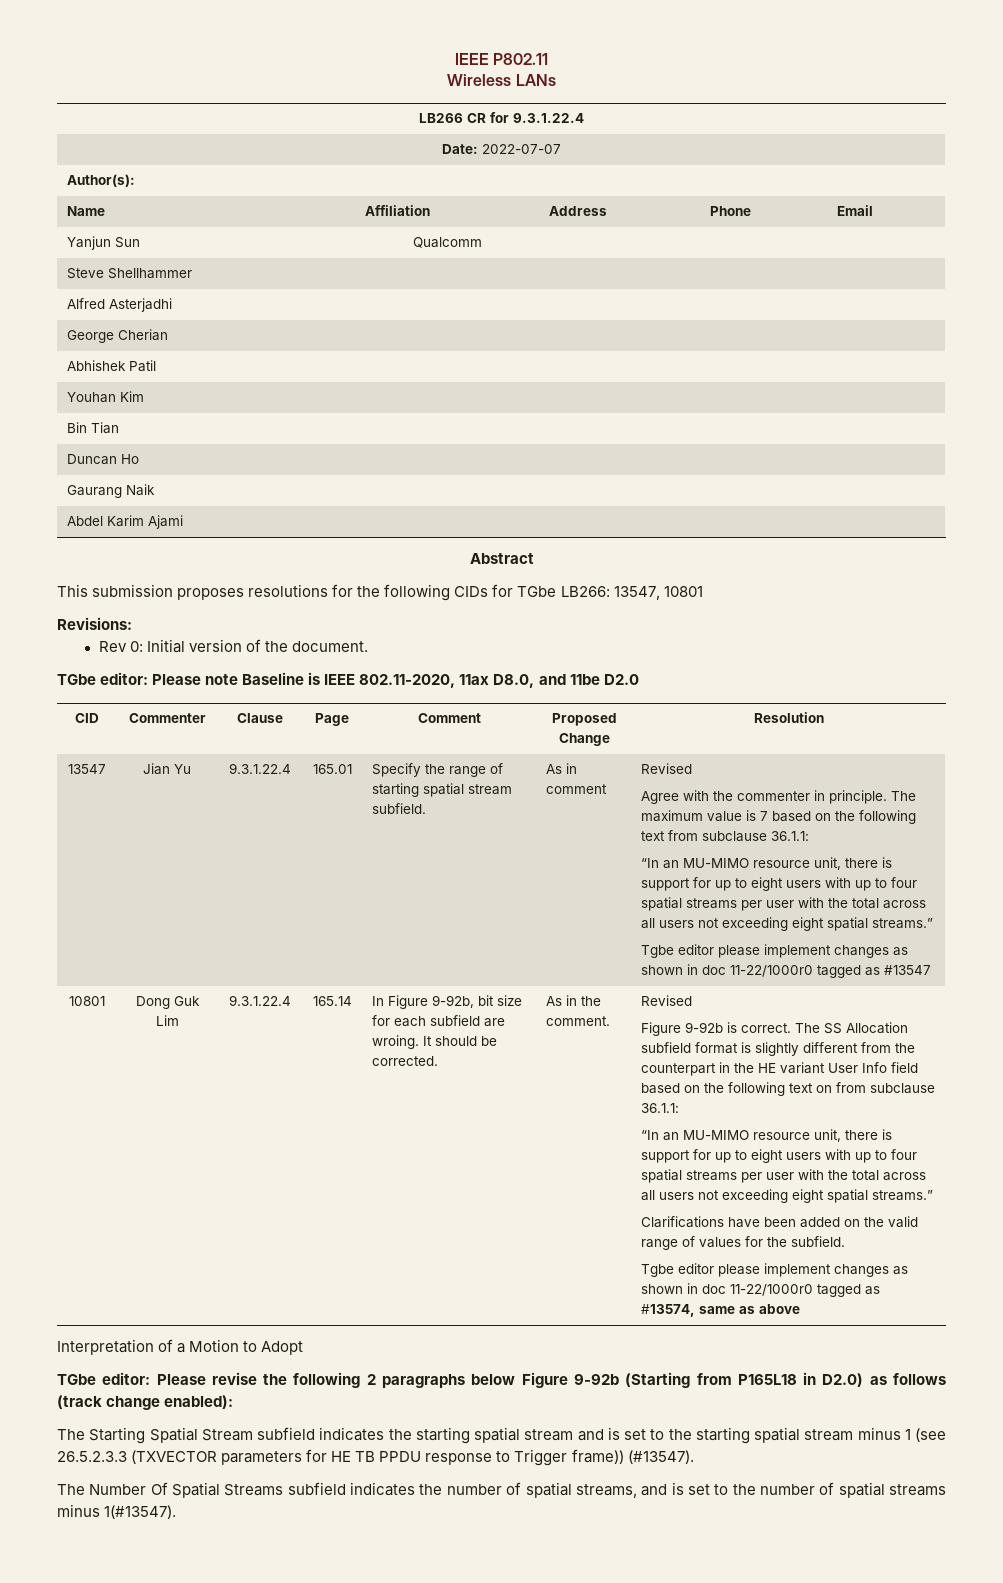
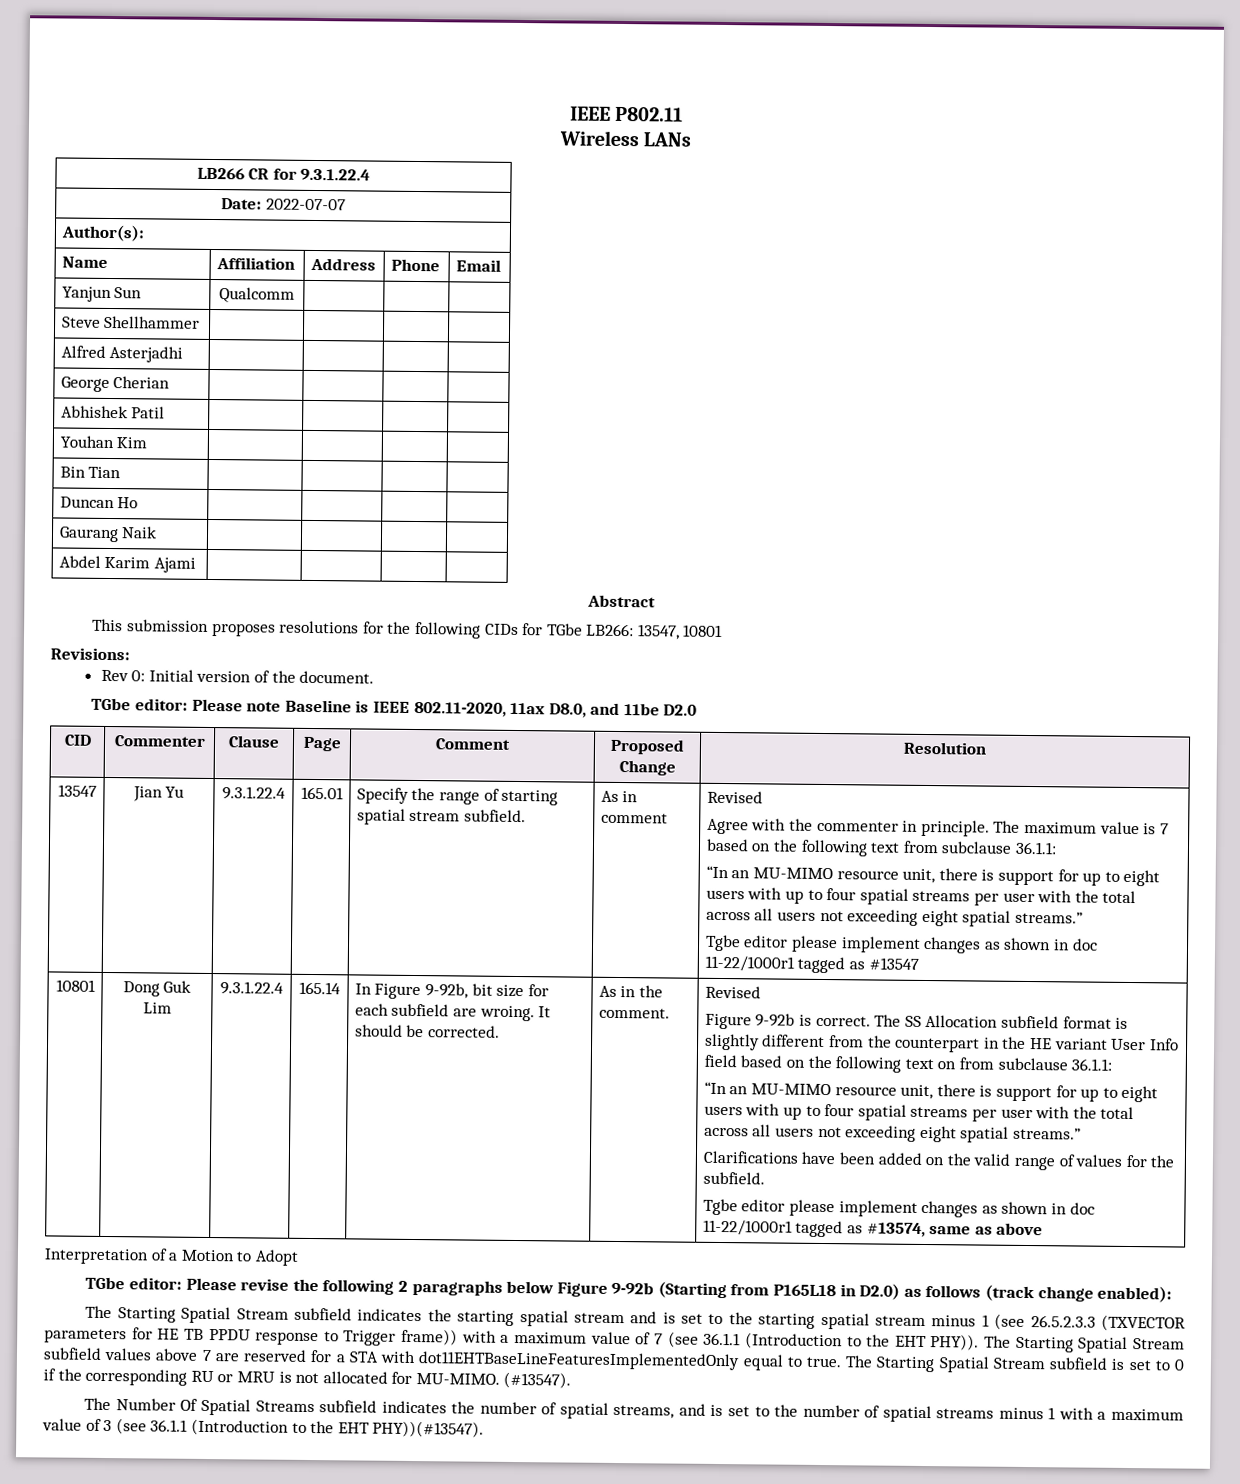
- Tgbe editor please implement changes as shown in doc 11-22/1000r0 tagged as #13547
+ Tgbe editor please implement changes as shown in doc 11-22/1000r1 tagged as #13547
- Tgbe editor please implement changes as shown in doc 11-22/1000r0 tagged as #13574, same as above
+ Tgbe editor please implement changes as shown in doc 11-22/1000r1 tagged as #13574, same as above
- The Starting Spatial Stream subfield indicates the starting spatial stream and is set to the starting spatial stream minus 1 (see 26.5.2.3.3 (TXVECTOR parameters for HE TB PPDU response to Trigger frame)) (#13547).
+ The Starting Spatial Stream subfield indicates the starting spatial stream and is set to the starting spatial stream minus 1 (see 26.5.2.3.3 (TXVECTOR parameters for HE TB PPDU response to Trigger frame)) with a maximum value of 7 (see 36.1.1 (Introduction to the EHT PHY)). The Starting Spatial Stream subfield values above 7 are reserved for a STA with dot11EHTBaseLineFeaturesImplementedOnly equal to true. The Starting Spatial Stream subfield is set to 0 if the corresponding RU or MRU is not allocated for MU-MIMO. (#13547).
- The Number Of Spatial Streams subfield indicates the number of spatial streams, and is set to the number of spatial streams minus 1(#13547).
+ The Number Of Spatial Streams subfield indicates the number of spatial streams, and is set to the number of spatial streams minus 1 with a maximum value of 3 (see 36.1.1 (Introduction to the EHT PHY))(#13547).

